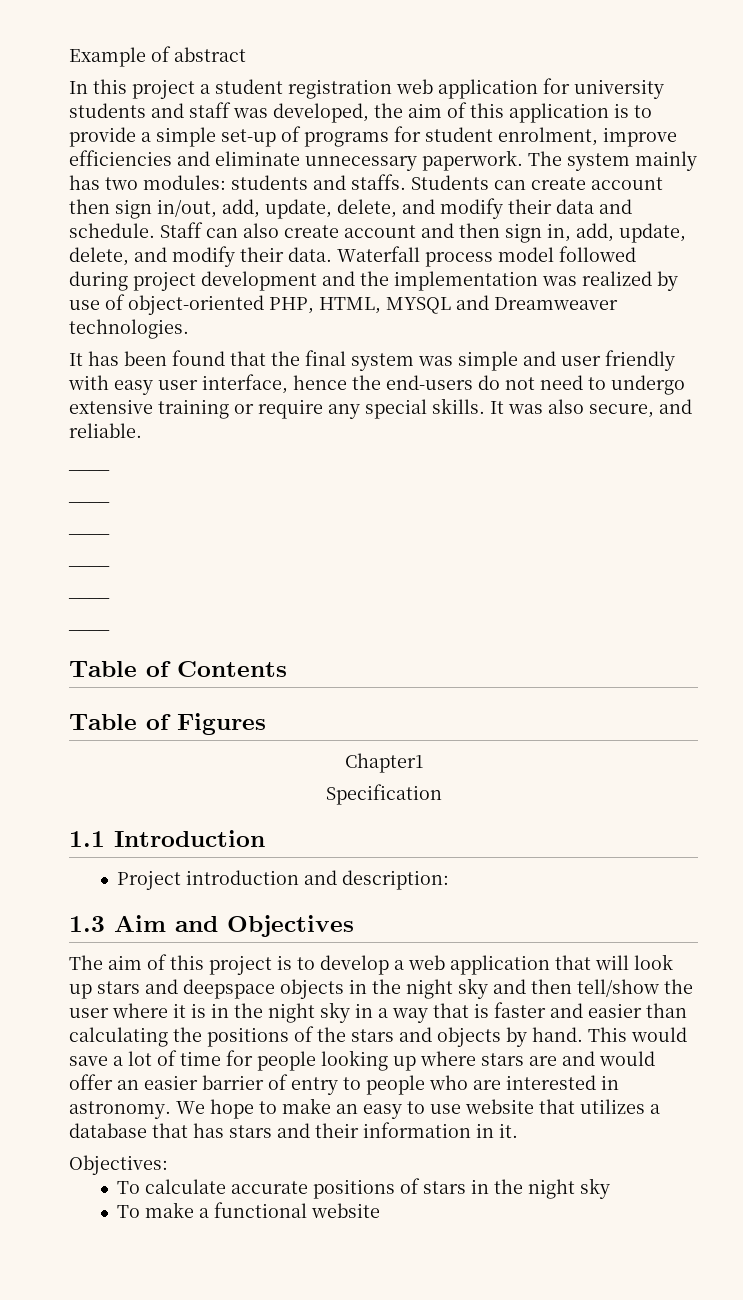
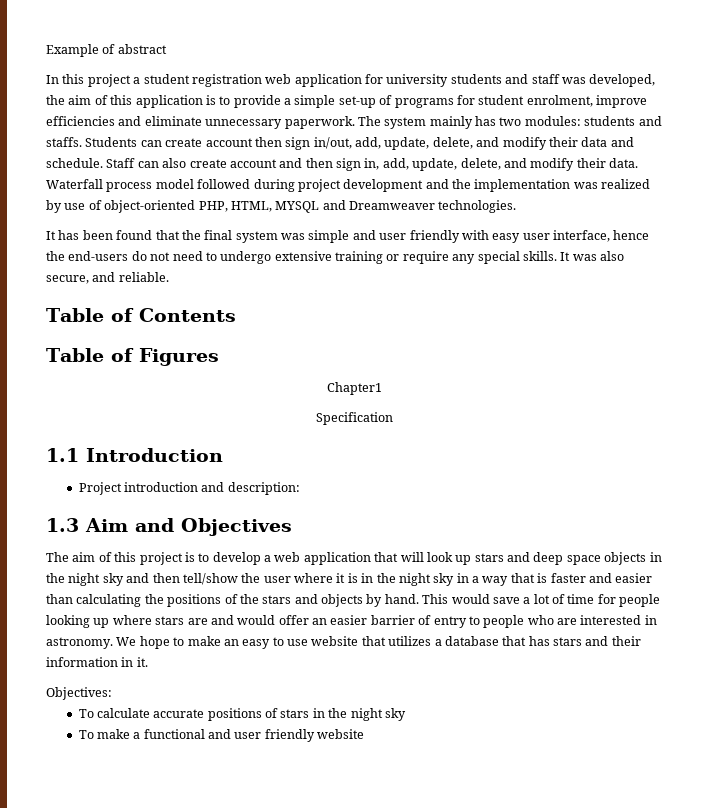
  It was also secure, and reliable.
- ____
- ____
- ____
- ____
- ____
- ____
- The aim of this project is to develop a web application that will look up stars and deepspace objects in the night sky and then tell/show the user where it is in the night sky in a way that is faster and easier than calculating the positions of the stars and objects by hand.
+ The aim of this project is to develop a web application that will look up stars and deep space objects in the night sky and then tell/show the user where it is in the night sky in a way that is faster and easier than calculating the positions of the stars and objects by hand.
- To make a functional website
+ To make a functional and user friendly website

